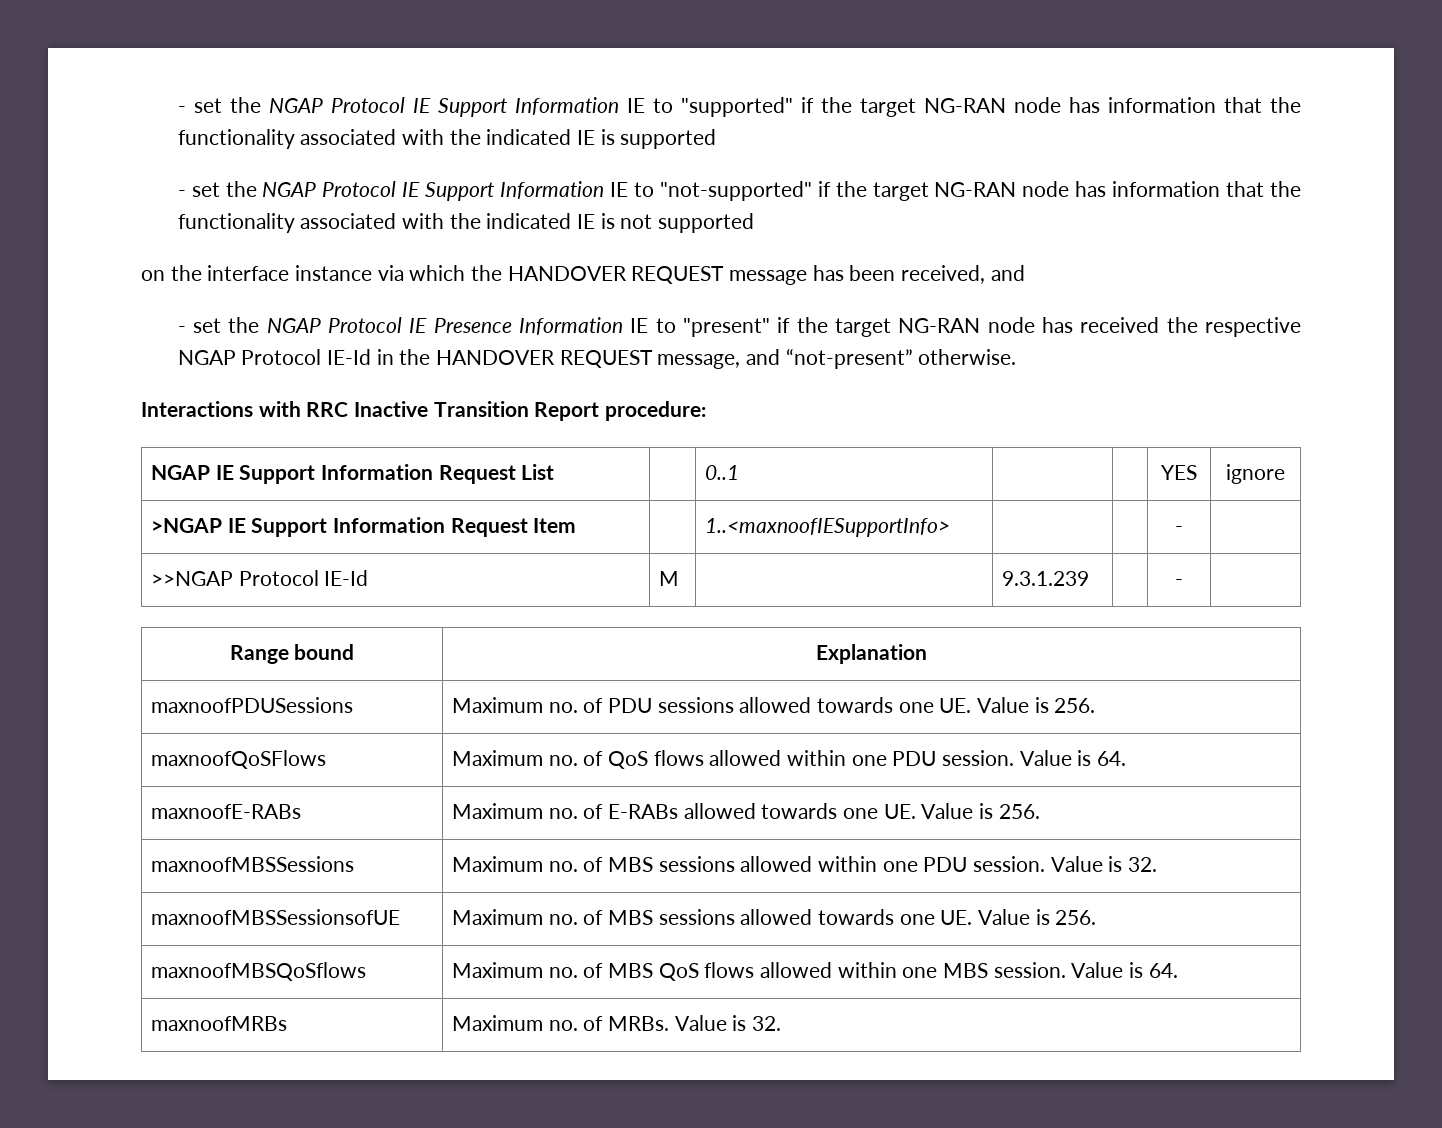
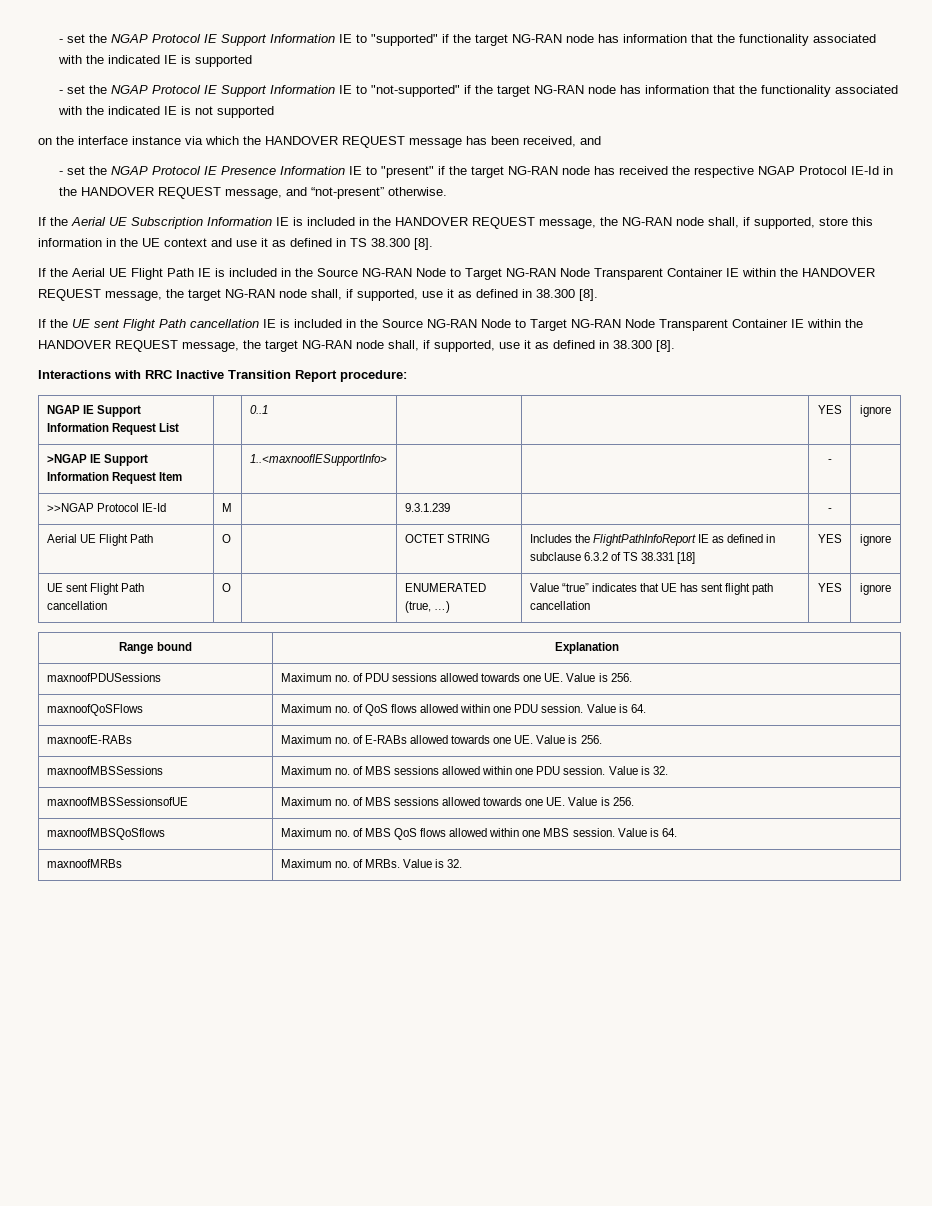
+ If the Aerial UE Subscription Information IE is included in the HANDOVER REQUEST message, the NG-RAN node shall, if supported, store this information in the UE context and use it as defined in TS 38.300 [8].
+ If the Aerial UE Flight Path IE is included in the Source NG-RAN Node to Target NG-RAN Node Transparent Container IE within the HANDOVER REQUEST message, the target NG-RAN node shall, if supported, use it as defined in 38.300 [8].
+ If the UE sent Flight Path cancellation IE is included in the Source NG-RAN Node to Target NG-RAN Node Transparent Container IE within the HANDOVER REQUEST message, the target NG-RAN node shall, if supported, use it as defined in 38.300 [8].
+ Aerial UE Flight Path | O | | OCTET STRING | Includes the FlightPathInfoReport IE as defined in subclause 6.3.2 of TS 38.331 [18] | YES | ignore
+ UE sent Flight Path cancellation | O | | ENUMERATED (true, …) | Value “true” indicates that UE has sent flight path cancellation | YES | ignore

